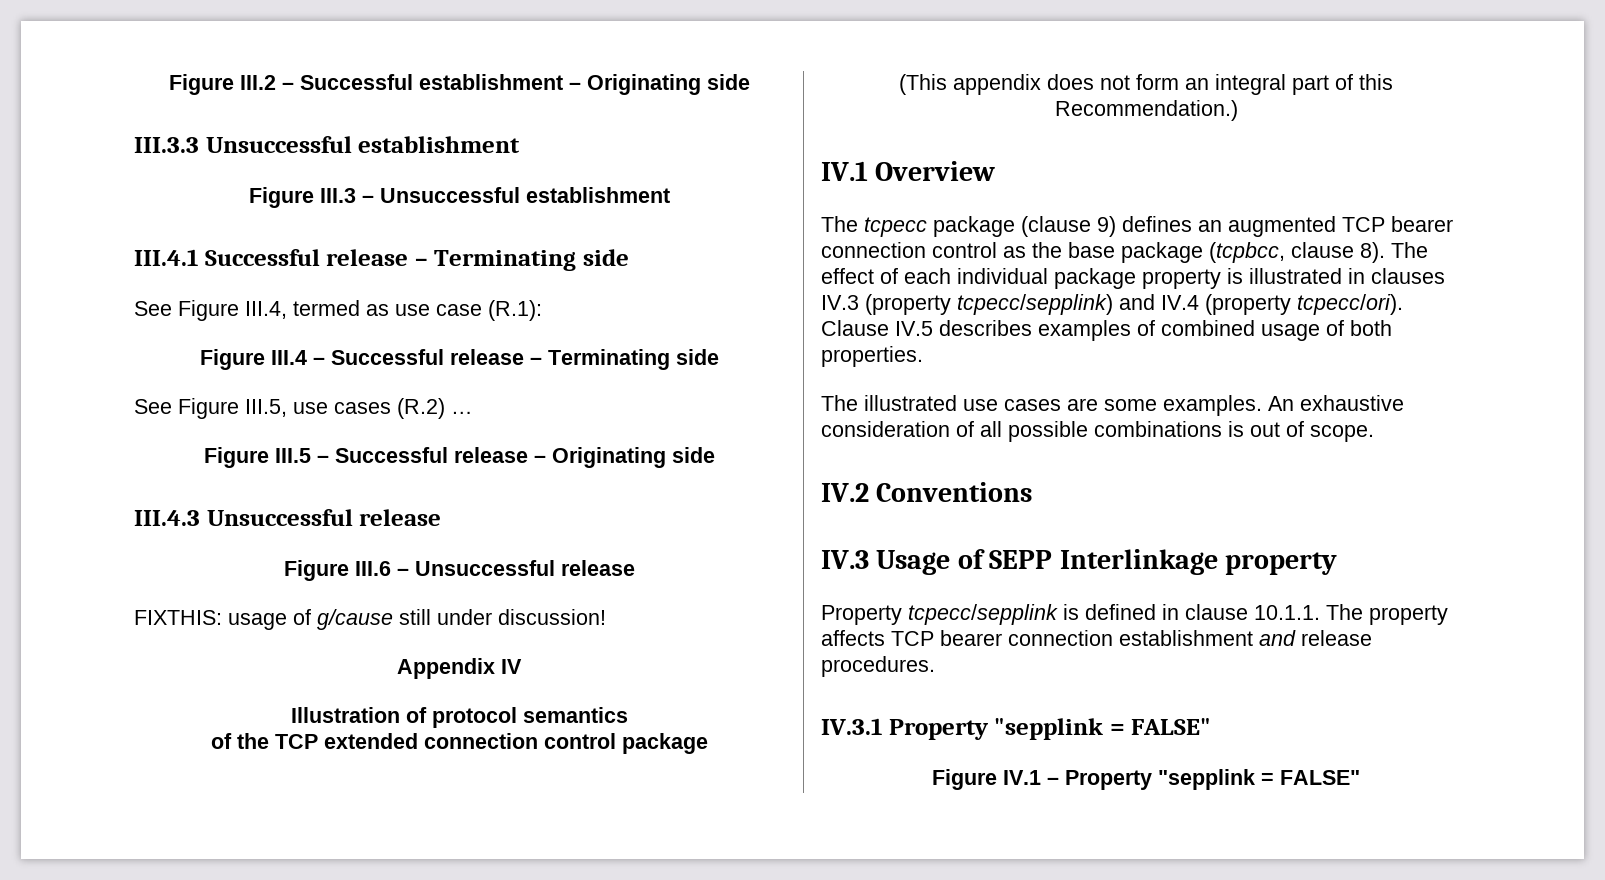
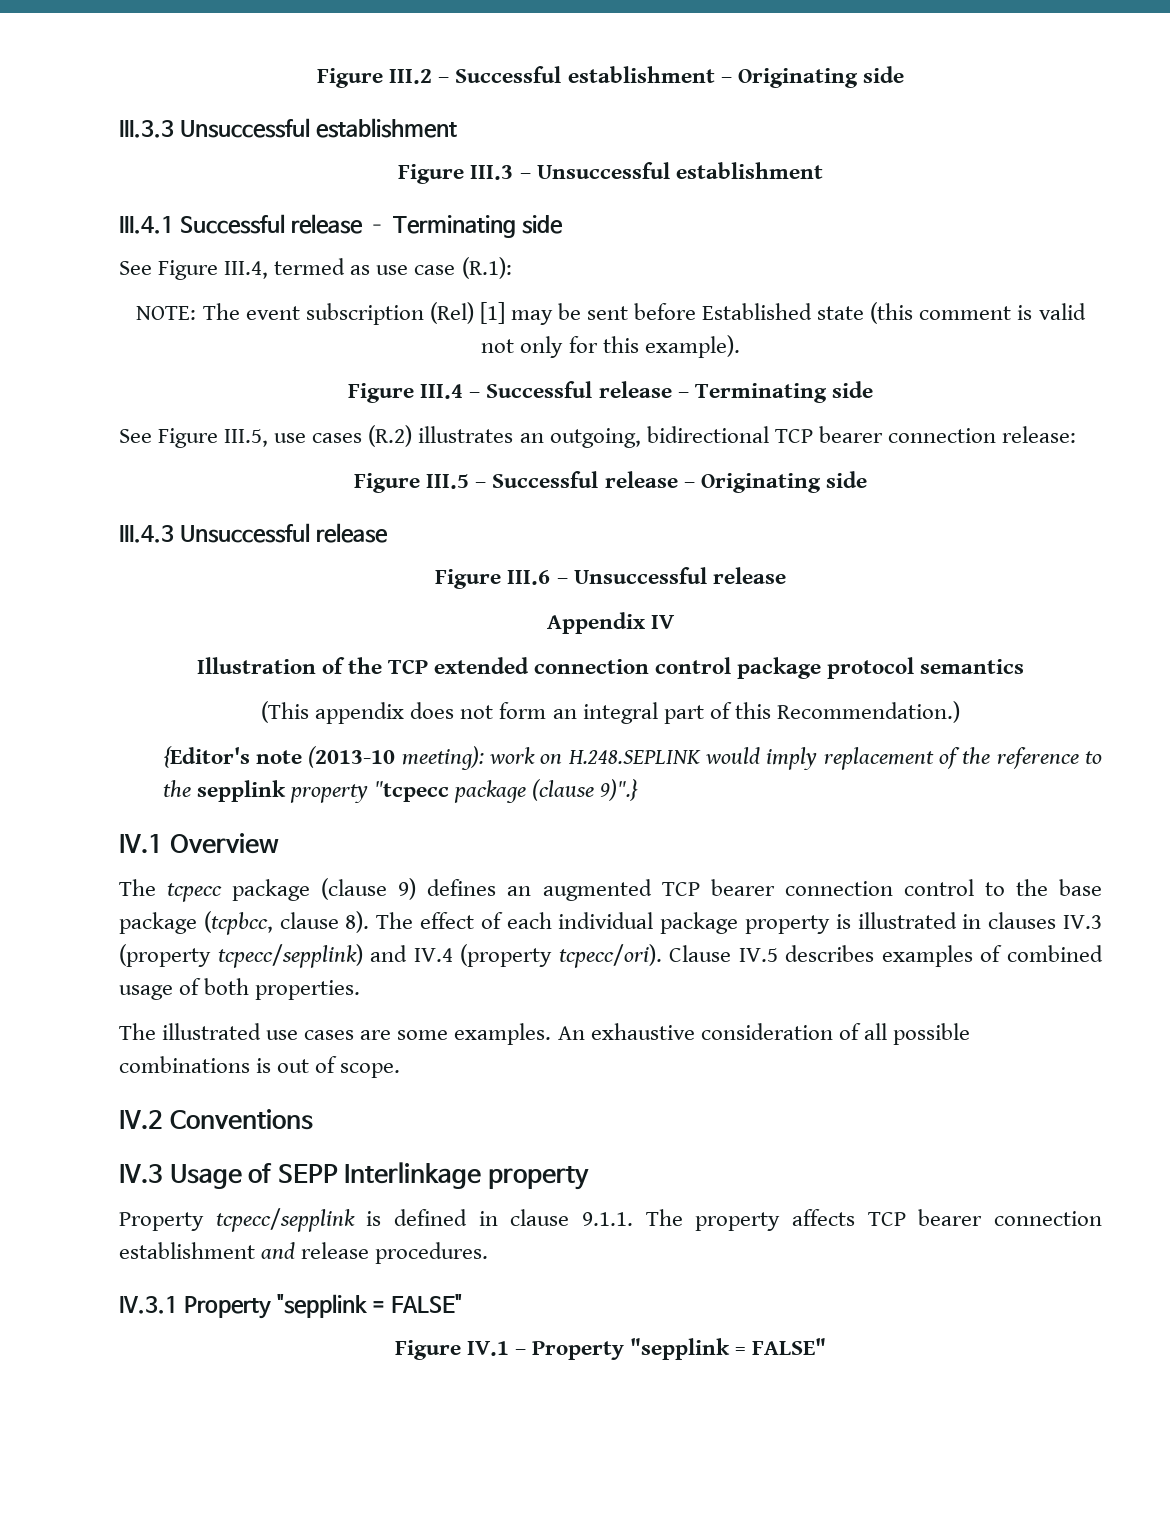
+ NOTE: The event subscription (Rel) [1] may be sent before Established state (this comment is valid not only for this example).
- See Figure III.5, use cases (R.2) …
+ See Figure III.5, use cases (R.2) illustrates an outgoing, bidirectional TCP bearer connection release:
- FIXTHIS: usage of g/cause still under discussion!
- Illustration of protocol semantics
- of the TCP extended connection control package
+ Illustration of the TCP extended connection control package protocol semantics
+ {Editor's note (2013-10 meeting): work on H.248.SEPLINK would imply replacement of the reference to the sepplink property "tcpecc package (clause 9)".}
- The tcpecc package (clause 9) defines an augmented TCP bearer connection control as the base package (tcpbcc, clause 8).
+ The tcpecc package (clause 9) defines an augmented TCP bearer connection control to the base package (tcpbcc, clause 8).
- Property tcpecc/sepplink is defined in clause 10.1.1. The property affects TCP bearer connection establishment and release procedures.
+ Property tcpecc/sepplink is defined in clause 9.1.1. The property affects TCP bearer connection establishment and release procedures.

